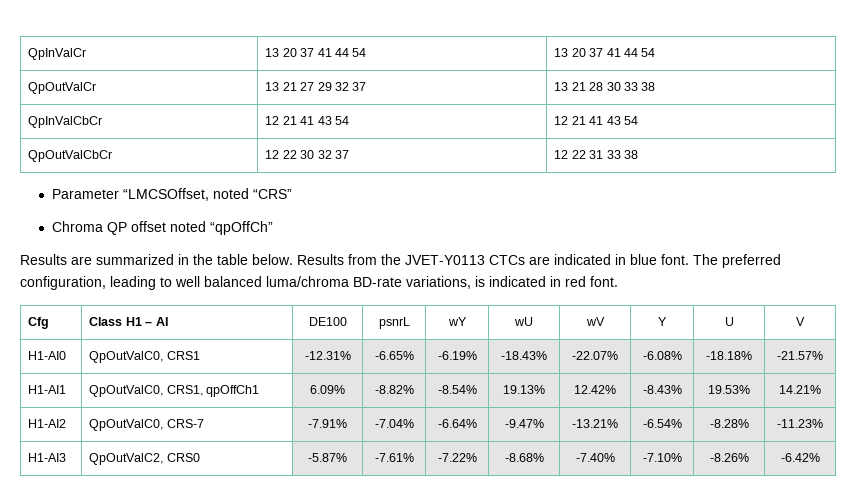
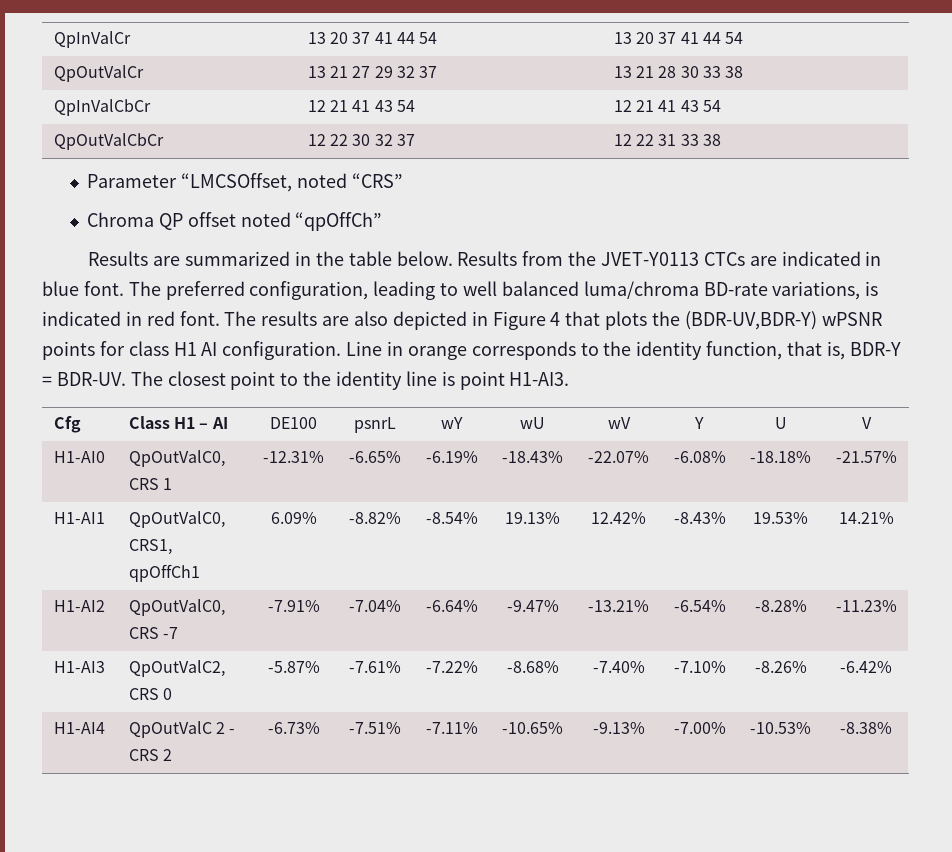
+ The results are also depicted in Figure 4 that plots the (BDR-UV,BDR-Y) wPSNR points for class H1 AI configuration. Line in orange corresponds to the identity function, that is, BDR-Y = BDR-UV. The closest point to the identity line is point H1-AI3.
- H1-AI0 | QpOutValC0, CRS1 | -12.31% | -6.65% | -6.19% | -18.43% | -22.07% | -6.08% | -18.18% | -21.57%
+ H1-AI0 | QpOutValC0, CRS 1 | -12.31% | -6.65% | -6.19% | -18.43% | -22.07% | -6.08% | -18.18% | -21.57%
- H1-AI2 | QpOutValC0, CRS-7 | -7.91% | -7.04% | -6.64% | -9.47% | -13.21% | -6.54% | -8.28% | -11.23%
+ H1-AI2 | QpOutValC0, CRS -7 | -7.91% | -7.04% | -6.64% | -9.47% | -13.21% | -6.54% | -8.28% | -11.23%
- H1-AI3 | QpOutValC2, CRS0 | -5.87% | -7.61% | -7.22% | -8.68% | -7.40% | -7.10% | -8.26% | -6.42%
+ H1-AI3 | QpOutValC2, CRS 0 | -5.87% | -7.61% | -7.22% | -8.68% | -7.40% | -7.10% | -8.26% | -6.42%
+ H1-AI4 | QpOutValC 2 - CRS 2 | -6.73% | -7.51% | -7.11% | -10.65% | -9.13% | -7.00% | -10.53% | -8.38%

